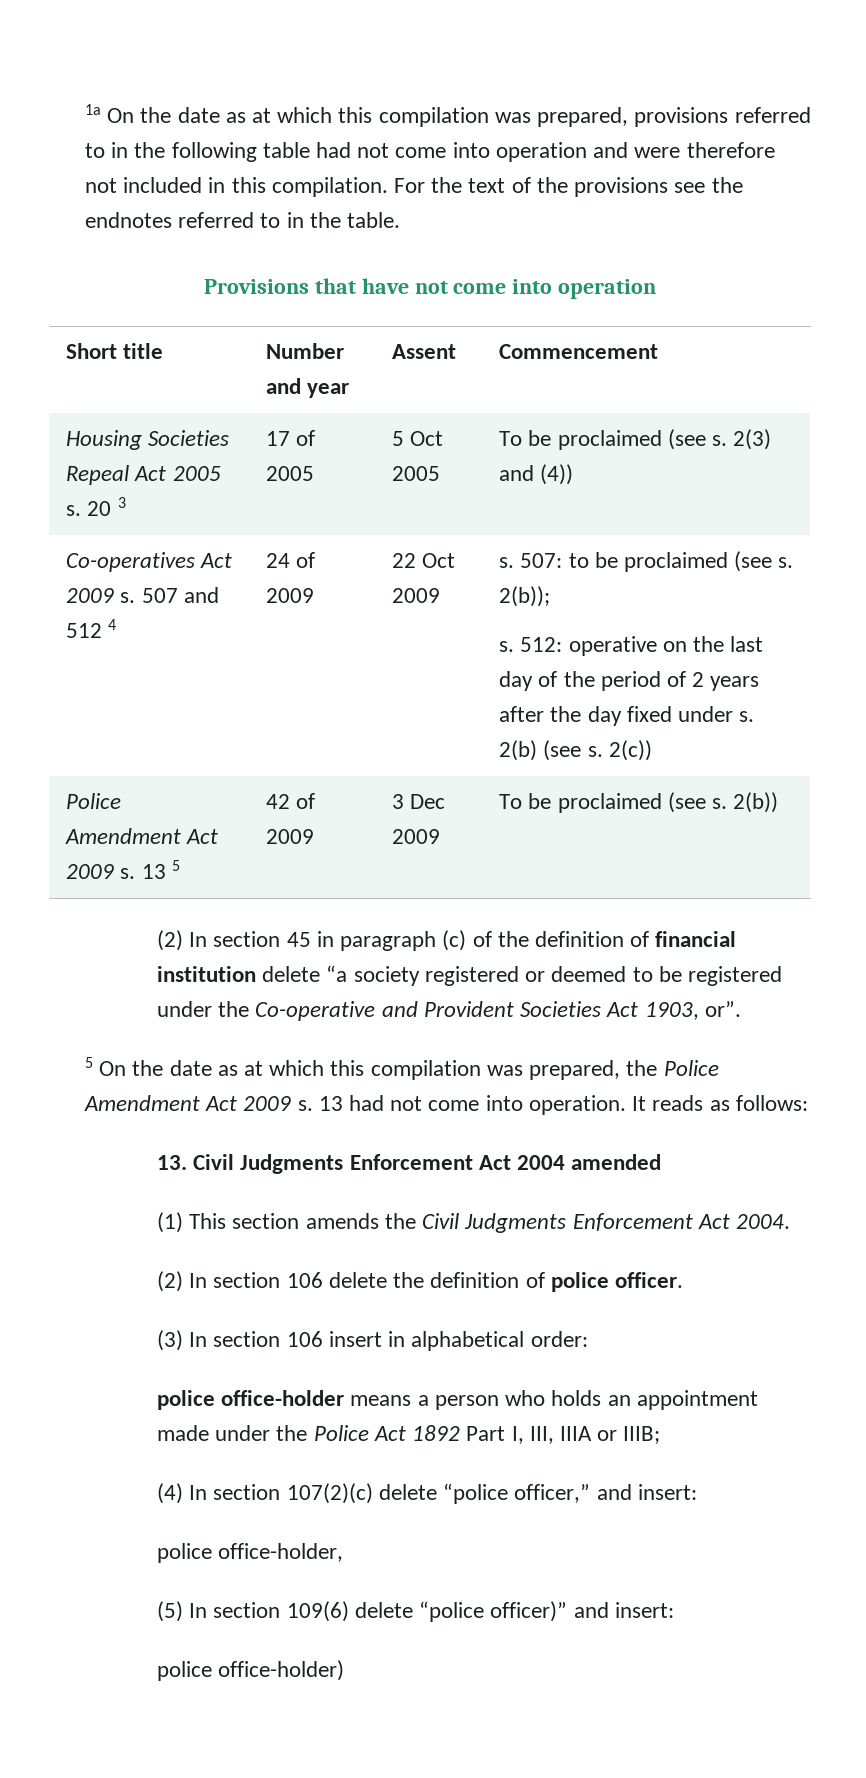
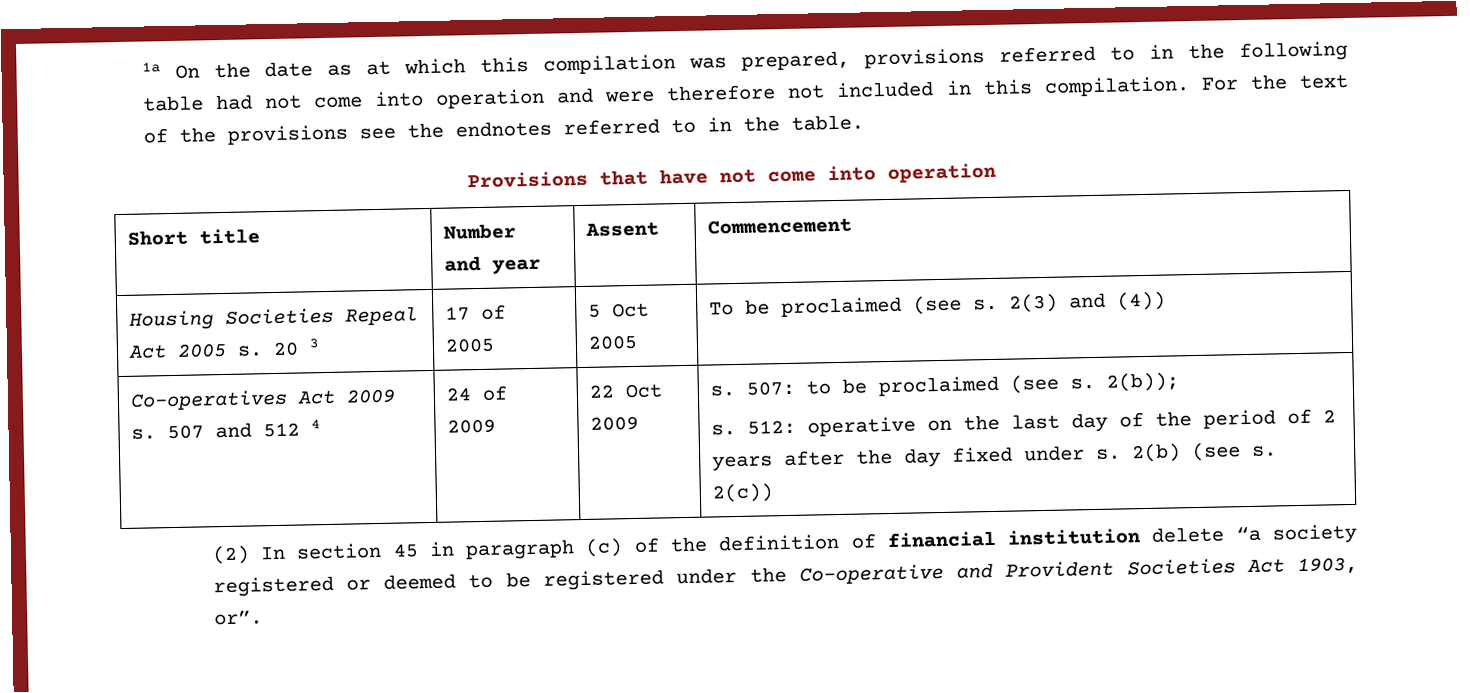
- Police Amendment Act 2009 s. 13 5 | 42 of 2009 | 3 Dec 2009 | To be proclaimed (see s. 2(b))
- 5 On the date as at which this compilation was prepared, the Police Amendment Act 2009 s. 13 had not come into operation. It reads as follows:
- 13. Civil Judgments Enforcement Act 2004 amended
- (1) This section amends the Civil Judgments Enforcement Act 2004.
- (2) In section 106 delete the definition of police officer.
- (3) In section 106 insert in alphabetical order:
- police office-holder means a person who holds an appointment made under the Police Act 1892 Part I, III, IIIA or IIIB;
- (4) In section 107(2)(c) delete “police officer,” and insert:
- police office-holder,
- (5) In section 109(6) delete “police officer)” and insert:
- police office-holder)

